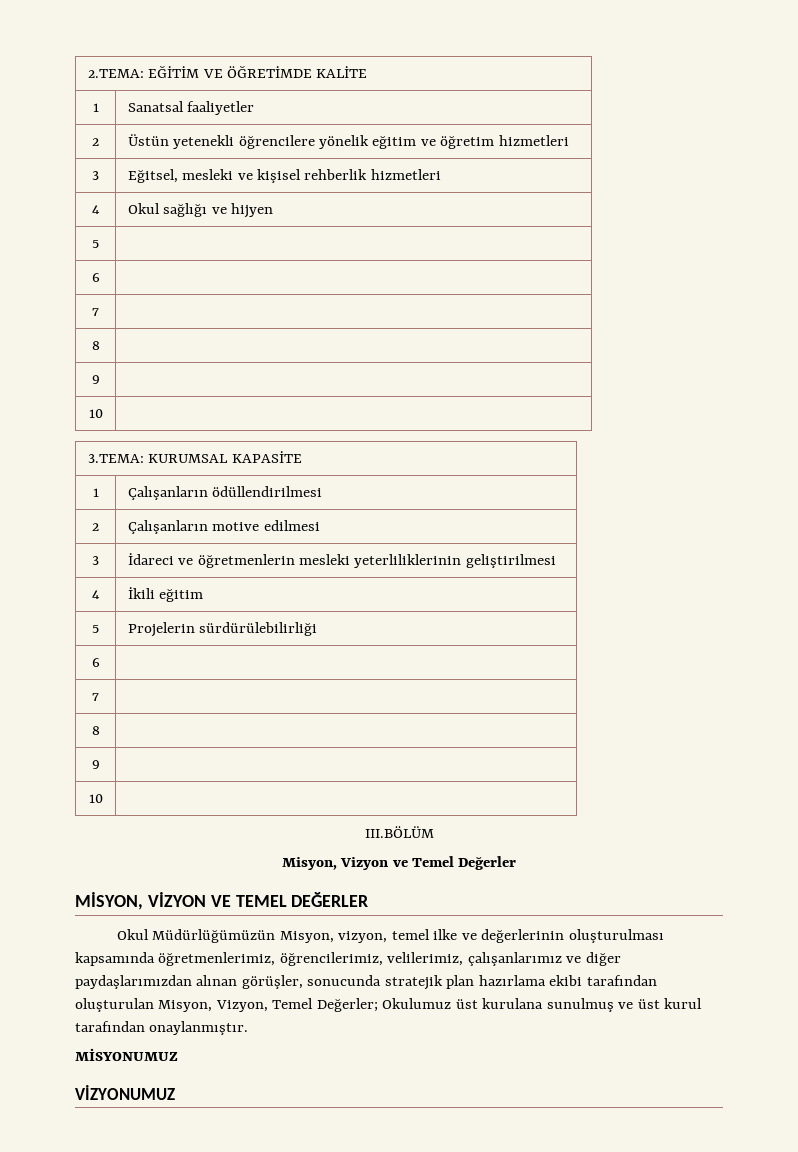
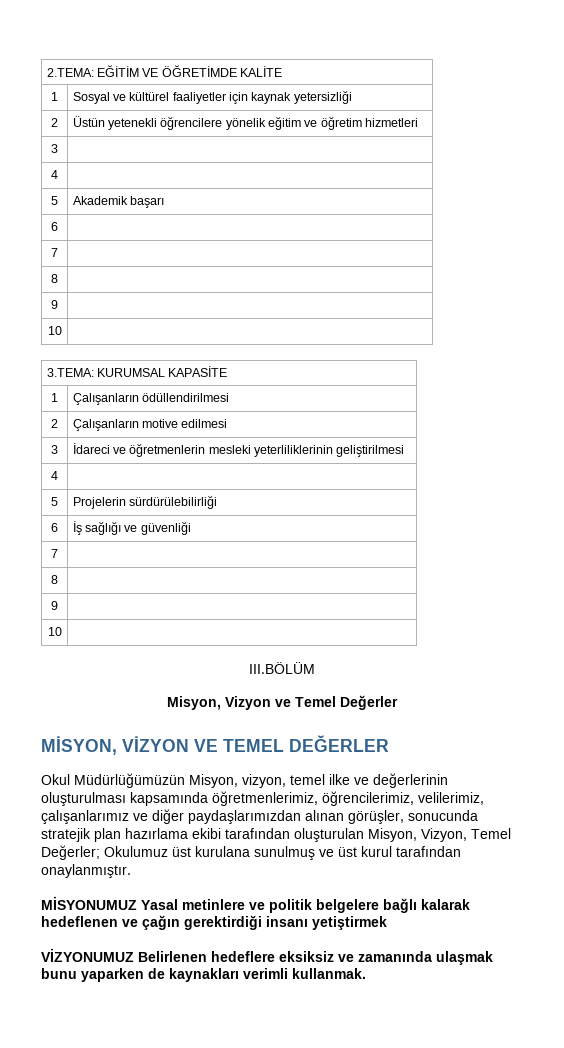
- 1 | Sanatsal faaliyetler
+ 1 | Sosyal ve kültürel faaliyetler için kaynak yetersizliği
  2 | Üstün yetenekli öğrencilere yönelik eğitim ve öğretim hizmetleri
- 3 | Eğitsel, mesleki ve kişisel rehberlik hizmetleri
- 4 | Okul sağlığı ve hijyen
- 5 |
+ 3 |
+ 4 |
+ 5 | Akademik başarı
  3 | İdareci ve öğretmenlerin mesleki yeterliliklerinin geliştirilmesi
- 4 | İkili eğitim
+ 4 |
  5 | Projelerin sürdürülebilirliği
- 6 |
+ 6 | İş sağlığı ve güvenliği
- MİSYONUMUZ
- VİZYONUMUZ
+ MİSYONUMUZ Yasal metinlere ve politik belgelere bağlı kalarak hedeflenen ve çağın gerektirdiği insanı yetiştirmek
+ VİZYONUMUZ Belirlenen hedeflere eksiksiz ve zamanında ulaşmak bunu yaparken de kaynakları verimli kullanmak.

